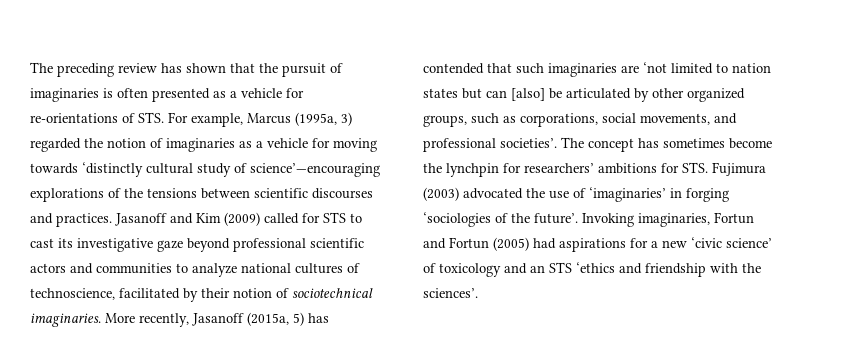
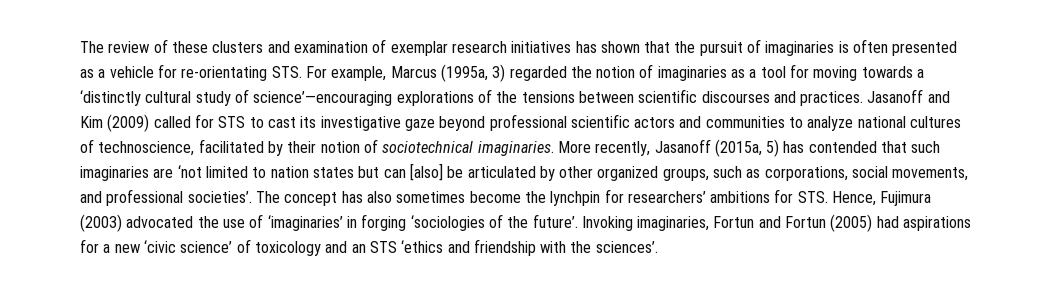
- The preceding review has shown that the pursuit of imaginaries is often presented as a vehicle for re-orientations of STS. For example, Marcus (1995a, 3) regarded the notion of imaginaries as a vehicle for moving towards ‘distinctly cultural study of science’—encouraging explorations of the tensions between scientific discourses and practices.
+ The review of these clusters and examination of exemplar research initiatives has shown that the pursuit of imaginaries is often presented as a vehicle for re-orientating STS. For example, Marcus (1995a, 3) regarded the notion of imaginaries as a tool for moving towards a ‘distinctly cultural study of science’—encouraging explorations of the tensions between scientific discourses and practices.
- The concept has sometimes become the lynchpin for researchers’ ambitions for STS. Fujimura (2003) advocated the use of ‘imaginaries’ in forging ‘sociologies of the future’.
+ The concept has also sometimes become the lynchpin for researchers’ ambitions for STS. Hence, Fujimura (2003) advocated the use of ‘imaginaries’ in forging ‘sociologies of the future’.

